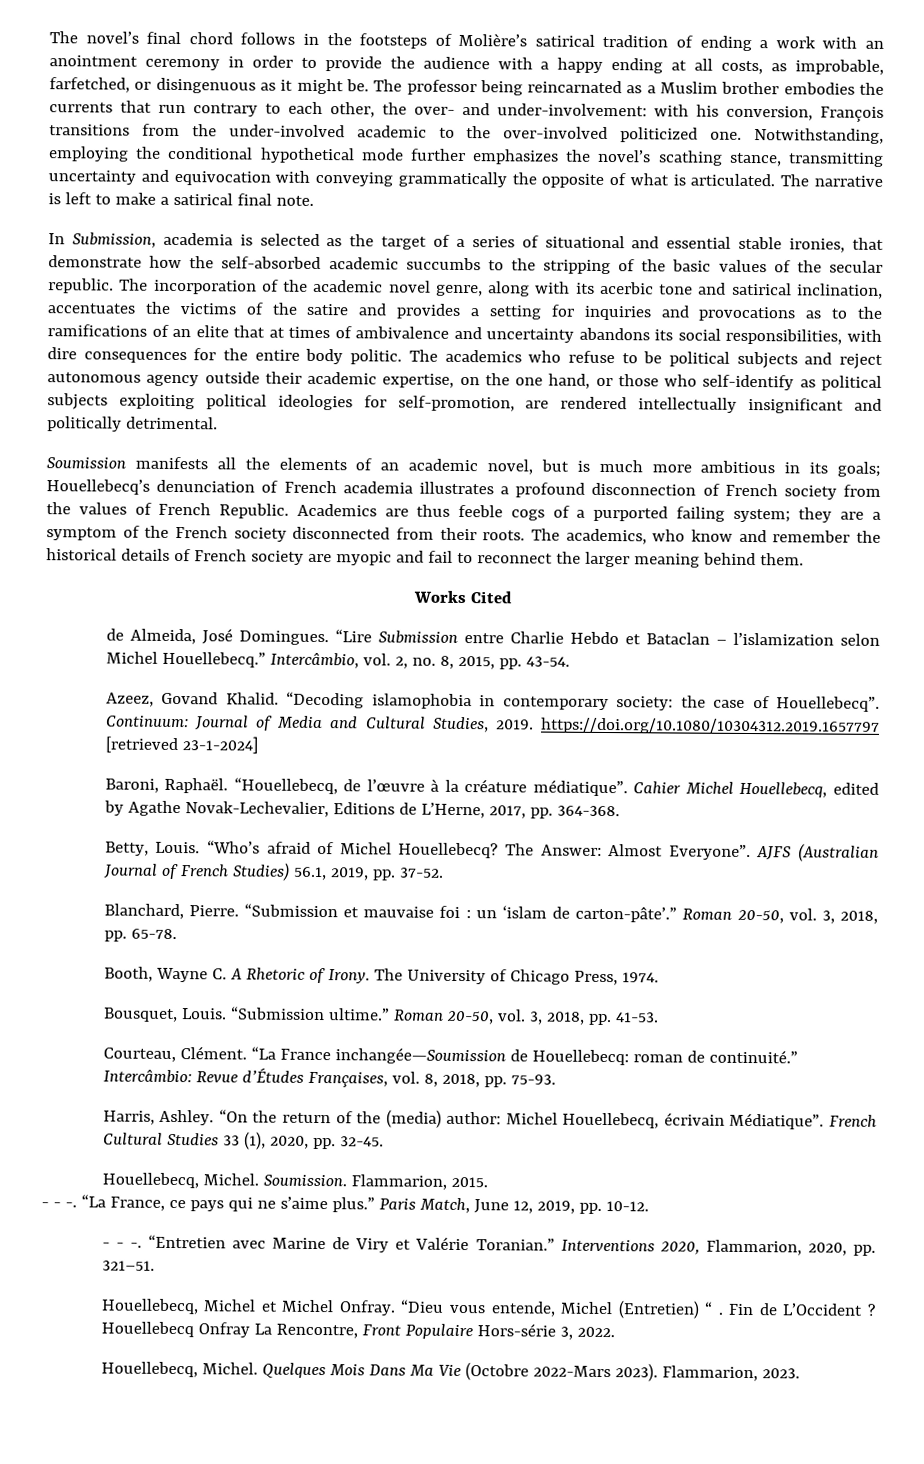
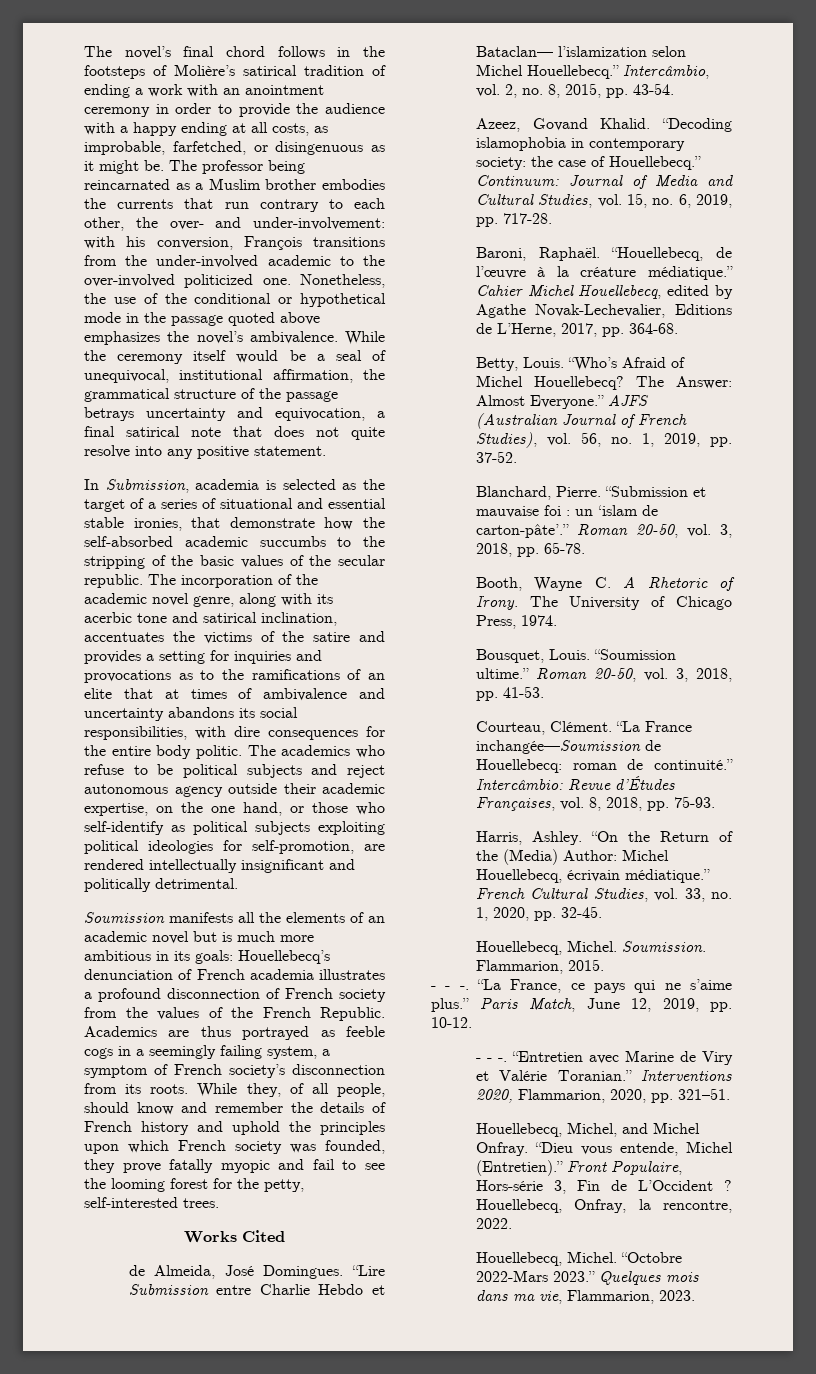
- Notwithstanding, employing the conditional hypothetical mode further emphasizes the novel’s scathing stance, transmitting uncertainty and equivocation with conveying grammatically the opposite of what is articulated. The narrative is left to make a satirical final note.
+ Nonetheless, the use of the conditional or hypothetical mode in the passage quoted above emphasizes the novel’s ambivalence. While the ceremony itself would be a seal of unequivocal, institutional affirmation, the grammatical structure of the passage betrays uncertainty and equivocation, a final satirical note that does not quite resolve into any positive statement.
- Soumission manifests all the elements of an academic novel, but is much more ambitious in its goals; Houellebecq’s denunciation of French academia illustrates a profound disconnection of French society from the values of French Republic.
+ Soumission manifests all the elements of an academic novel but is much more ambitious in its goals: Houellebecq’s denunciation of French academia illustrates a profound disconnection of French society from the values of the French Republic.
- Academics are thus feeble cogs of a purported failing system; they are a symptom of the French society disconnected from their roots. The academics, who know and remember the historical details of French society are myopic and fail to reconnect the larger meaning behind them.
+ Academics are thus portrayed as feeble cogs in a seemingly failing system, a symptom of French society’s disconnection from its roots. While they, of all people, should know and remember the details of French history and uphold the principles upon which French society was founded, they prove fatally myopic and fail to see the looming forest for the petty, self-interested trees.
- “Lire Submission entre Charlie Hebdo et Bataclan – l’islamization selon Michel Houellebecq.”
+ “Lire Submission entre Charlie Hebdo et Bataclan— l’islamization selon Michel Houellebecq.”
- “Decoding islamophobia in contemporary society: the case of Houellebecq”.
+ “Decoding islamophobia in contemporary society: the case of Houellebecq.”
- Continuum: Journal of Media and Cultural Studies, 2019. https://doi.org/10.1080/10304312.2019.1657797 [retrieved 23-1-2024]
+ Continuum: Journal of Media and Cultural Studies, vol. 15, no. 6, 2019, pp. 717-28.
- “Houellebecq, de l’œuvre à la créature médiatique”.
+ “Houellebecq, de l’œuvre à la créature médiatique.”
- Cahier Michel Houellebecq, edited by Agathe Novak-Lechevalier, Editions de L’Herne, 2017, pp. 364-368.
+ Cahier Michel Houellebecq, edited by Agathe Novak-Lechevalier, Editions de L’Herne, 2017, pp. 364-68.
- “Who’s afraid of Michel Houellebecq?
+ “Who’s Afraid of Michel Houellebecq?
- The Answer: Almost Everyone”.
+ The Answer: Almost Everyone.”
- AJFS (Australian Journal of French Studies) 56.1, 2019, pp. 37-52.
+ AJFS (Australian Journal of French Studies), vol. 56, no. 1, 2019, pp. 37-52.
- “Submission ultime.”
+ “Soumission ultime.”
- “On the return of the (media) author: Michel Houellebecq, écrivain Médiatique”.
+ “On the Return of the (Media) Author: Michel Houellebecq, écrivain médiatique.”
- French Cultural Studies 33 (1), 2020, pp. 32-45.
+ French Cultural Studies, vol. 33, no. 1, 2020, pp. 32-45.
- Houellebecq, Michel et Michel Onfray.
+ Houellebecq, Michel, and Michel Onfray.
- “Dieu vous entende, Michel (Entretien) “ . Fin de L’Occident ? Houellebecq Onfray La Rencontre, Front Populaire Hors-série 3, 2022.
- Houellebecq, Michel. Quelques Mois Dans Ma Vie (Octobre 2022-Mars 2023). Flammarion, 2023.
+ “Dieu vous entende, Michel (Entretien).” Front Populaire, Hors-série 3, Fin de L’Occident ? Houellebecq, Onfray, la rencontre, 2022.
+ Houellebecq, Michel. “Octobre 2022-Mars 2023.” Quelques mois dans ma vie, Flammarion, 2023.

